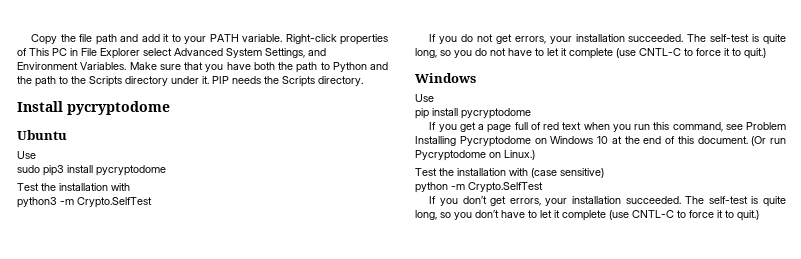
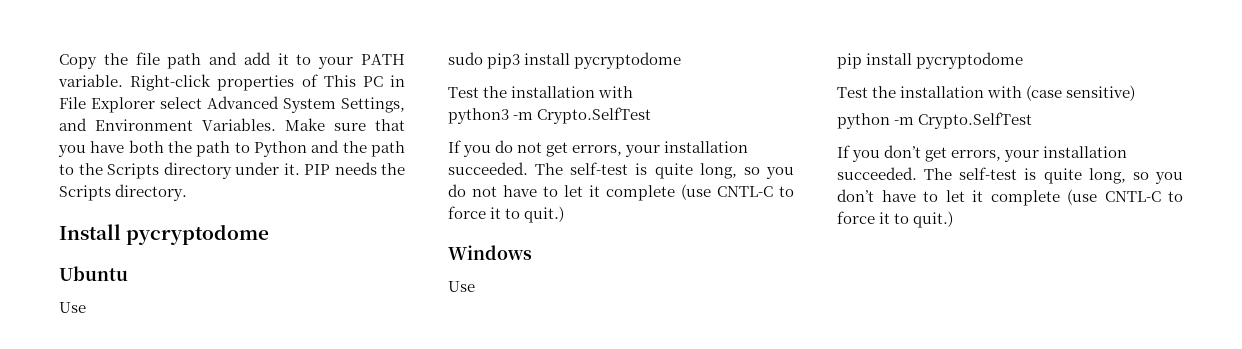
- If you get a page full of red text when you run this command, see Problem Installing Pycryptodome on Windows 10 at the end of this document. (Or run Pycryptodome on Linux.)

